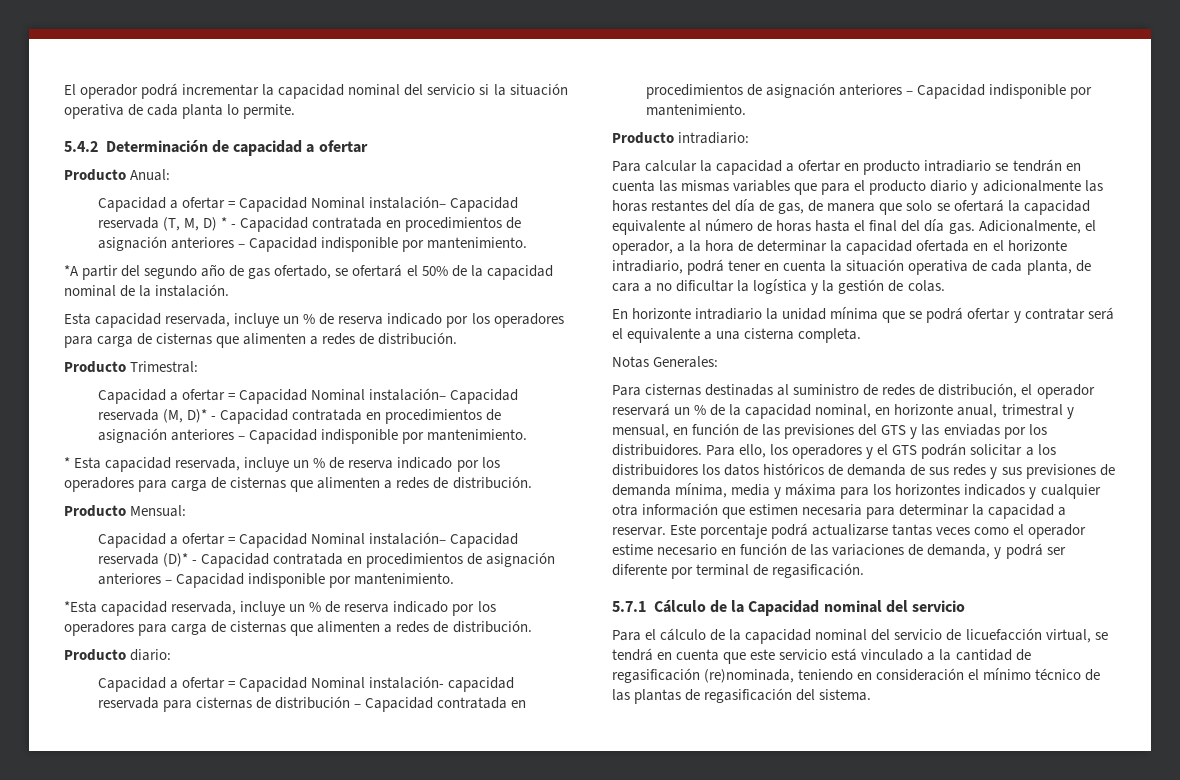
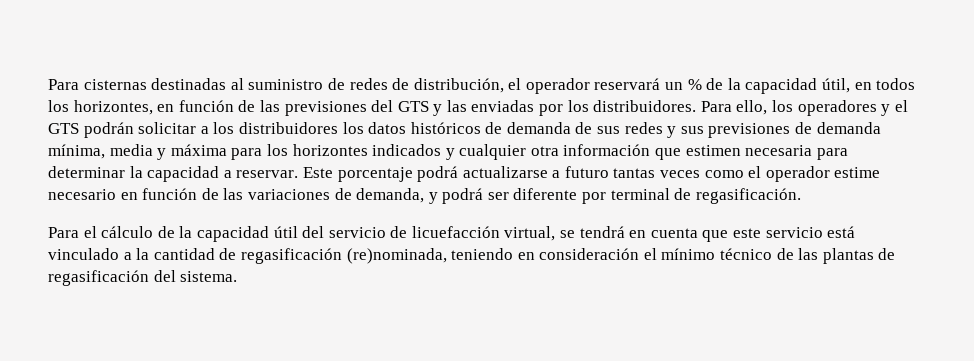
- El operador podrá incrementar la capacidad nominal del servicio si la situación operativa de cada planta lo permite.
- 5.4.2 Determinación de capacidad a ofertar
- Producto Anual:
- Capacidad a ofertar = Capacidad Nominal instalación– Capacidad reservada (T, M, D) * - Capacidad contratada en procedimientos de asignación anteriores – Capacidad indisponible por mantenimiento.
- *A partir del segundo año de gas ofertado, se ofertará el 50% de la capacidad nominal de la instalación.
- Esta capacidad reservada, incluye un % de reserva indicado por los operadores para carga de cisternas que alimenten a redes de distribución.
- Producto Trimestral:
- Capacidad a ofertar = Capacidad Nominal instalación– Capacidad reservada (M, D)* - Capacidad contratada en procedimientos de asignación anteriores – Capacidad indisponible por mantenimiento.
- * Esta capacidad reservada, incluye un % de reserva indicado por los operadores para carga de cisternas que alimenten a redes de distribución.
- Producto Mensual:
- Capacidad a ofertar = Capacidad Nominal instalación– Capacidad reservada (D)* - Capacidad contratada en procedimientos de asignación anteriores – Capacidad indisponible por mantenimiento.
- *Esta capacidad reservada, incluye un % de reserva indicado por los operadores para carga de cisternas que alimenten a redes de distribución.
- Producto diario:
- Capacidad a ofertar = Capacidad Nominal instalación- capacidad reservada para cisternas de distribución – Capacidad contratada en procedimientos de asignación anteriores – Capacidad indisponible por mantenimiento.
- Producto intradiario:
- Para calcular la capacidad a ofertar en producto intradiario se tendrán en cuenta las mismas variables que para el producto diario y adicionalmente las horas restantes del día de gas, de manera que solo se ofertará la capacidad equivalente al número de horas hasta el final del día gas. Adicionalmente, el operador, a la hora de determinar la capacidad ofertada en el horizonte intradiario, podrá tener en cuenta la situación operativa de cada planta, de cara a no dificultar la logística y la gestión de colas.
- En horizonte intradiario la unidad mínima que se podrá ofertar y contratar será el equivalente a una cisterna completa.
- Notas Generales:
- Para cisternas destinadas al suministro de redes de distribución, el operador reservará un % de la capacidad nominal, en horizonte anual, trimestral y mensual, en función de las previsiones del GTS y las enviadas por los distribuidores.
+ Para cisternas destinadas al suministro de redes de distribución, el operador reservará un % de la capacidad útil, en todos los horizontes, en función de las previsiones del GTS y las enviadas por los distribuidores.
- Este porcentaje podrá actualizarse tantas veces como el operador estime necesario en función de las variaciones de demanda, y podrá ser diferente por terminal de regasificación.
+ Este porcentaje podrá actualizarse a futuro tantas veces como el operador estime necesario en función de las variaciones de demanda, y podrá ser diferente por terminal de regasificación.
- 5.7.1 Cálculo de la Capacidad nominal del servicio
- Para el cálculo de la capacidad nominal del servicio de licuefacción virtual, se tendrá en cuenta que este servicio está vinculado a la cantidad de regasificación (re)nominada, teniendo en consideración el mínimo técnico de las plantas de regasificación del sistema.
+ Para el cálculo de la capacidad útil del servicio de licuefacción virtual, se tendrá en cuenta que este servicio está vinculado a la cantidad de regasificación (re)nominada, teniendo en consideración el mínimo técnico de las plantas de regasificación del sistema.

